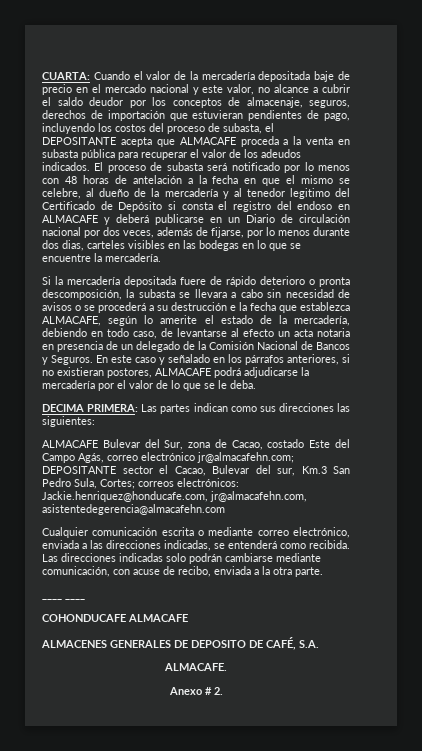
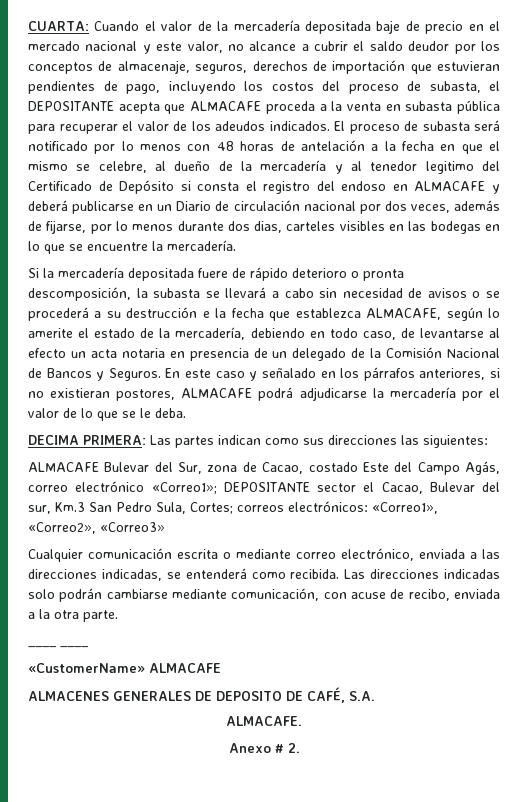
- Si la mercadería depositada fuere de rápido deterioro o pronta descomposición, la subasta se llevara a cabo sin necesidad de avisos o se procederá a su destrucción e la fecha que establezca ALMACAFE, según lo amerite el estado de la mercadería, debiendo en todo caso, de levantarse al efecto un acta notaria en presencia de un delegado de la Comisión Nacional de Bancos y Seguros.
+ Si la mercadería depositada fuere de rápido deterioro o pronta descomposición, la subasta se llevará a cabo sin necesidad de avisos o se procederá a su destrucción e la fecha que establezca ALMACAFE, según lo amerite el estado de la mercadería, debiendo en todo caso, de levantarse al efecto un acta notaria en presencia de un delegado de la Comisión Nacional de Bancos y Seguros.
- ALMACAFE Bulevar del Sur, zona de Cacao, costado Este del Campo Agás, correo electrónico jr@almacafehn.com; DEPOSITANTE sector el Cacao, Bulevar del sur, Km.3 San Pedro Sula, Cortes; correos electrónicos: Jackie.henriquez@honducafe.com, jr@almacafehn.com, asistentedegerencia@almacafehn.com
+ ALMACAFE Bulevar del Sur, zona de Cacao, costado Este del Campo Agás, correo electrónico «Correo1»; DEPOSITANTE sector el Cacao, Bulevar del sur, Km.3 San Pedro Sula, Cortes; correos electrónicos: «Correo1», «Correo2», «Correo3»
- COHONDUCAFE ALMACAFE
+ «CustomerName» ALMACAFE

